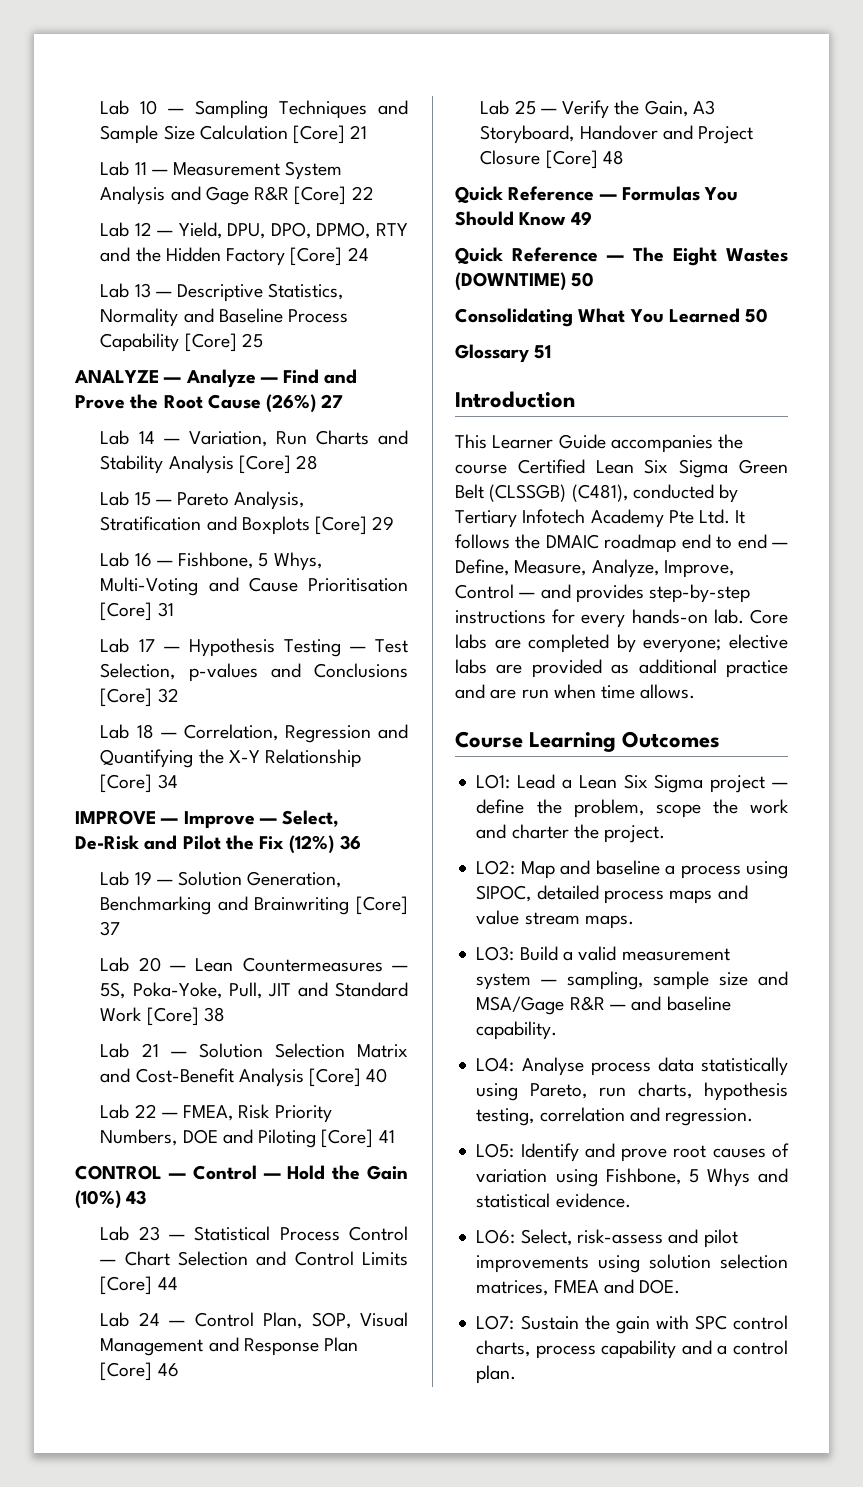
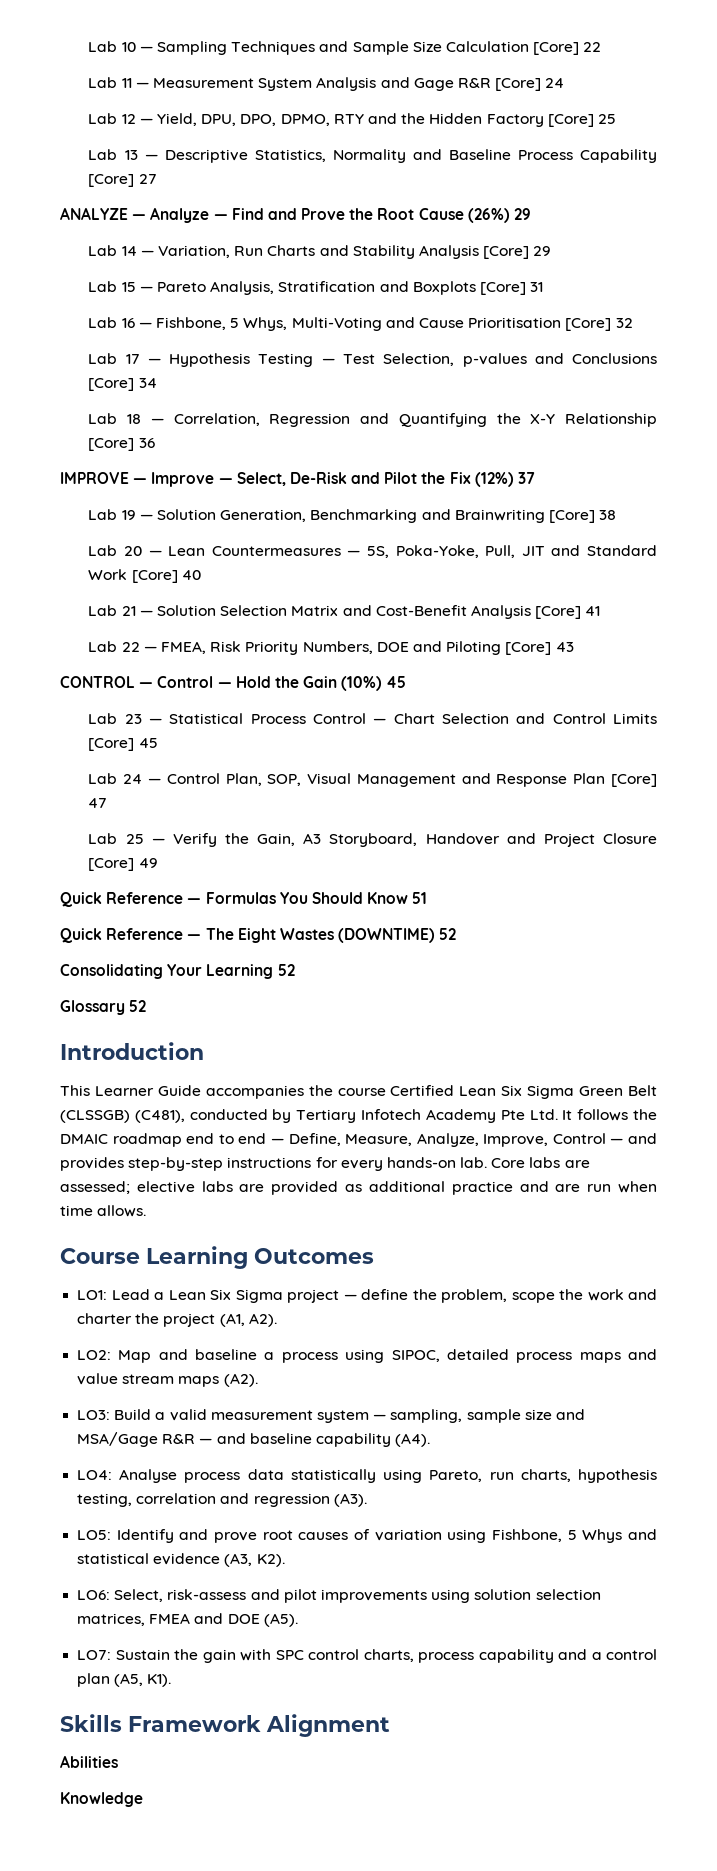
- Lab 10 — Sampling Techniques and Sample Size Calculation [Core] 21
+ Lab 10 — Sampling Techniques and Sample Size Calculation [Core] 22
- Lab 11 — Measurement System Analysis and Gage R&R [Core] 22
+ Lab 11 — Measurement System Analysis and Gage R&R [Core] 24
- Lab 12 — Yield, DPU, DPO, DPMO, RTY and the Hidden Factory [Core] 24
+ Lab 12 — Yield, DPU, DPO, DPMO, RTY and the Hidden Factory [Core] 25
- Lab 13 — Descriptive Statistics, Normality and Baseline Process Capability [Core] 25
+ Lab 13 — Descriptive Statistics, Normality and Baseline Process Capability [Core] 27
- ANALYZE — Analyze — Find and Prove the Root Cause (26%) 27
+ ANALYZE — Analyze — Find and Prove the Root Cause (26%) 29
- Lab 14 — Variation, Run Charts and Stability Analysis [Core] 28
+ Lab 14 — Variation, Run Charts and Stability Analysis [Core] 29
- Lab 15 — Pareto Analysis, Stratification and Boxplots [Core] 29
+ Lab 15 — Pareto Analysis, Stratification and Boxplots [Core] 31
- Lab 16 — Fishbone, 5 Whys, Multi-Voting and Cause Prioritisation [Core] 31
+ Lab 16 — Fishbone, 5 Whys, Multi-Voting and Cause Prioritisation [Core] 32
- Lab 17 — Hypothesis Testing — Test Selection, p-values and Conclusions [Core] 32
+ Lab 17 — Hypothesis Testing — Test Selection, p-values and Conclusions [Core] 34
- Lab 18 — Correlation, Regression and Quantifying the X-Y Relationship [Core] 34
+ Lab 18 — Correlation, Regression and Quantifying the X-Y Relationship [Core] 36
- IMPROVE — Improve — Select, De-Risk and Pilot the Fix (12%) 36
+ IMPROVE — Improve — Select, De-Risk and Pilot the Fix (12%) 37
- Lab 19 — Solution Generation, Benchmarking and Brainwriting [Core] 37
+ Lab 19 — Solution Generation, Benchmarking and Brainwriting [Core] 38
- Lab 20 — Lean Countermeasures — 5S, Poka-Yoke, Pull, JIT and Standard Work [Core] 38
+ Lab 20 — Lean Countermeasures — 5S, Poka-Yoke, Pull, JIT and Standard Work [Core] 40
- Lab 21 — Solution Selection Matrix and Cost-Benefit Analysis [Core] 40
+ Lab 21 — Solution Selection Matrix and Cost-Benefit Analysis [Core] 41
- Lab 22 — FMEA, Risk Priority Numbers, DOE and Piloting [Core] 41
+ Lab 22 — FMEA, Risk Priority Numbers, DOE and Piloting [Core] 43
- CONTROL — Control — Hold the Gain (10%) 43
+ CONTROL — Control — Hold the Gain (10%) 45
- Lab 23 — Statistical Process Control — Chart Selection and Control Limits [Core] 44
+ Lab 23 — Statistical Process Control — Chart Selection and Control Limits [Core] 45
- Lab 24 — Control Plan, SOP, Visual Management and Response Plan [Core] 46
+ Lab 24 — Control Plan, SOP, Visual Management and Response Plan [Core] 47
- Lab 25 — Verify the Gain, A3 Storyboard, Handover and Project Closure [Core] 48
+ Lab 25 — Verify the Gain, A3 Storyboard, Handover and Project Closure [Core] 49
- Quick Reference — Formulas You Should Know 49
+ Quick Reference — Formulas You Should Know 51
- Quick Reference — The Eight Wastes (DOWNTIME) 50
+ Quick Reference — The Eight Wastes (DOWNTIME) 52
- Consolidating What You Learned 50
+ Consolidating Your Learning 52
- Glossary 51
+ Glossary 52
- Core labs are completed by everyone; elective labs are provided as additional practice and are run when time allows.
+ Core labs are assessed; elective labs are provided as additional practice and are run when time allows.
- LO1: Lead a Lean Six Sigma project — define the problem, scope the work and charter the project.
+ LO1: Lead a Lean Six Sigma project — define the problem, scope the work and charter the project (A1, A2).
- LO2: Map and baseline a process using SIPOC, detailed process maps and value stream maps.
+ LO2: Map and baseline a process using SIPOC, detailed process maps and value stream maps (A2).
- LO3: Build a valid measurement system — sampling, sample size and MSA/Gage R&R — and baseline capability.
+ LO3: Build a valid measurement system — sampling, sample size and MSA/Gage R&R — and baseline capability (A4).
- LO4: Analyse process data statistically using Pareto, run charts, hypothesis testing, correlation and regression.
+ LO4: Analyse process data statistically using Pareto, run charts, hypothesis testing, correlation and regression (A3).
- LO5: Identify and prove root causes of variation using Fishbone, 5 Whys and statistical evidence.
+ LO5: Identify and prove root causes of variation using Fishbone, 5 Whys and statistical evidence (A3, K2).
- LO6: Select, risk-assess and pilot improvements using solution selection matrices, FMEA and DOE.
+ LO6: Select, risk-assess and pilot improvements using solution selection matrices, FMEA and DOE (A5).
- LO7: Sustain the gain with SPC control charts, process capability and a control plan.
+ LO7: Sustain the gain with SPC control charts, process capability and a control plan (A5, K1).
+ Skills Framework Alignment
+ Abilities
+ Knowledge

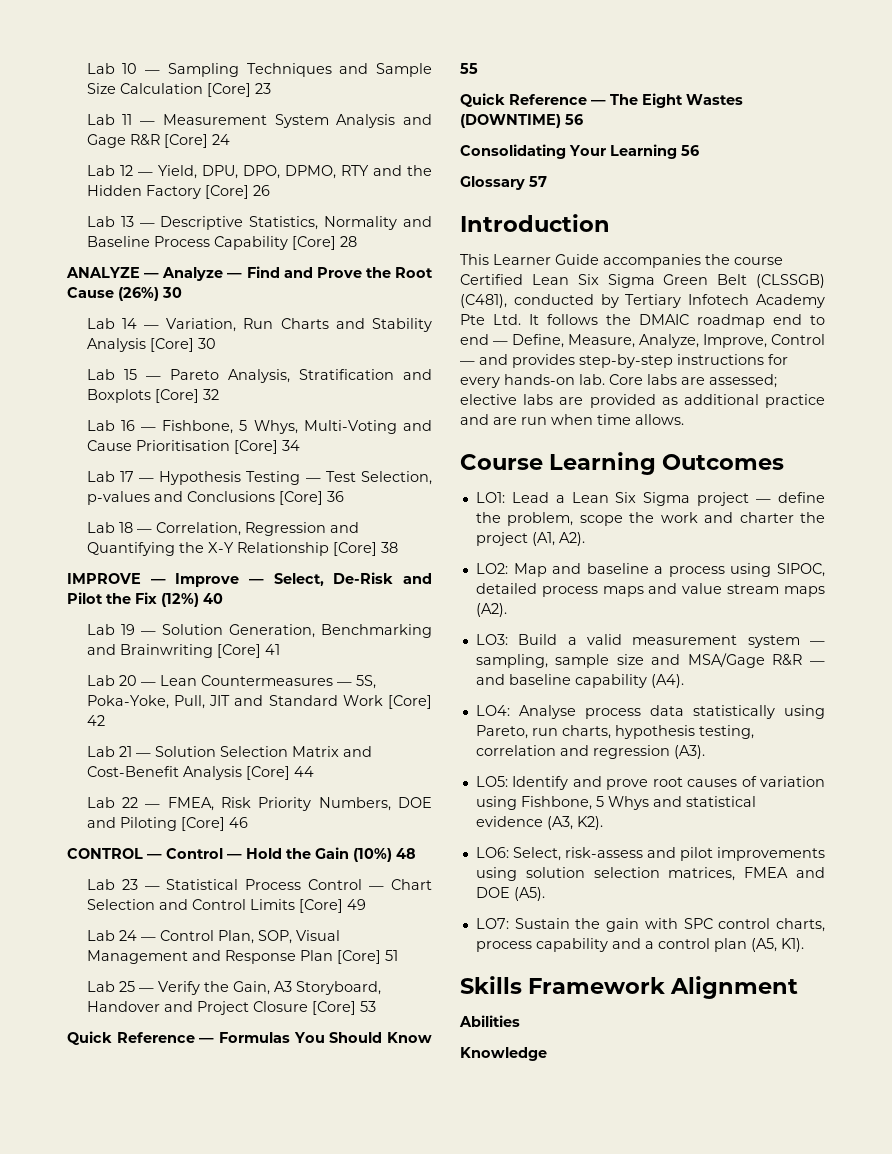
- Lab 10 — Sampling Techniques and Sample Size Calculation [Core] 22
+ Lab 10 — Sampling Techniques and Sample Size Calculation [Core] 23
- Lab 12 — Yield, DPU, DPO, DPMO, RTY and the Hidden Factory [Core] 25
+ Lab 12 — Yield, DPU, DPO, DPMO, RTY and the Hidden Factory [Core] 26
- Lab 13 — Descriptive Statistics, Normality and Baseline Process Capability [Core] 27
+ Lab 13 — Descriptive Statistics, Normality and Baseline Process Capability [Core] 28
- ANALYZE — Analyze — Find and Prove the Root Cause (26%) 29
+ ANALYZE — Analyze — Find and Prove the Root Cause (26%) 30
- Lab 14 — Variation, Run Charts and Stability Analysis [Core] 29
+ Lab 14 — Variation, Run Charts and Stability Analysis [Core] 30
- Lab 15 — Pareto Analysis, Stratification and Boxplots [Core] 31
+ Lab 15 — Pareto Analysis, Stratification and Boxplots [Core] 32
- Lab 16 — Fishbone, 5 Whys, Multi-Voting and Cause Prioritisation [Core] 32
+ Lab 16 — Fishbone, 5 Whys, Multi-Voting and Cause Prioritisation [Core] 34
- Lab 17 — Hypothesis Testing — Test Selection, p-values and Conclusions [Core] 34
+ Lab 17 — Hypothesis Testing — Test Selection, p-values and Conclusions [Core] 36
- Lab 18 — Correlation, Regression and Quantifying the X-Y Relationship [Core] 36
+ Lab 18 — Correlation, Regression and Quantifying the X-Y Relationship [Core] 38
- IMPROVE — Improve — Select, De-Risk and Pilot the Fix (12%) 37
+ IMPROVE — Improve — Select, De-Risk and Pilot the Fix (12%) 40
- Lab 19 — Solution Generation, Benchmarking and Brainwriting [Core] 38
+ Lab 19 — Solution Generation, Benchmarking and Brainwriting [Core] 41
- Lab 20 — Lean Countermeasures — 5S, Poka-Yoke, Pull, JIT and Standard Work [Core] 40
+ Lab 20 — Lean Countermeasures — 5S, Poka-Yoke, Pull, JIT and Standard Work [Core] 42
- Lab 21 — Solution Selection Matrix and Cost-Benefit Analysis [Core] 41
+ Lab 21 — Solution Selection Matrix and Cost-Benefit Analysis [Core] 44
- Lab 22 — FMEA, Risk Priority Numbers, DOE and Piloting [Core] 43
+ Lab 22 — FMEA, Risk Priority Numbers, DOE and Piloting [Core] 46
- CONTROL — Control — Hold the Gain (10%) 45
+ CONTROL — Control — Hold the Gain (10%) 48
- Lab 23 — Statistical Process Control — Chart Selection and Control Limits [Core] 45
+ Lab 23 — Statistical Process Control — Chart Selection and Control Limits [Core] 49
- Lab 24 — Control Plan, SOP, Visual Management and Response Plan [Core] 47
+ Lab 24 — Control Plan, SOP, Visual Management and Response Plan [Core] 51
- Lab 25 — Verify the Gain, A3 Storyboard, Handover and Project Closure [Core] 49
+ Lab 25 — Verify the Gain, A3 Storyboard, Handover and Project Closure [Core] 53
- Quick Reference — Formulas You Should Know 51
+ Quick Reference — Formulas You Should Know 55
- Quick Reference — The Eight Wastes (DOWNTIME) 52
+ Quick Reference — The Eight Wastes (DOWNTIME) 56
- Consolidating Your Learning 52
+ Consolidating Your Learning 56
- Glossary 52
+ Glossary 57

